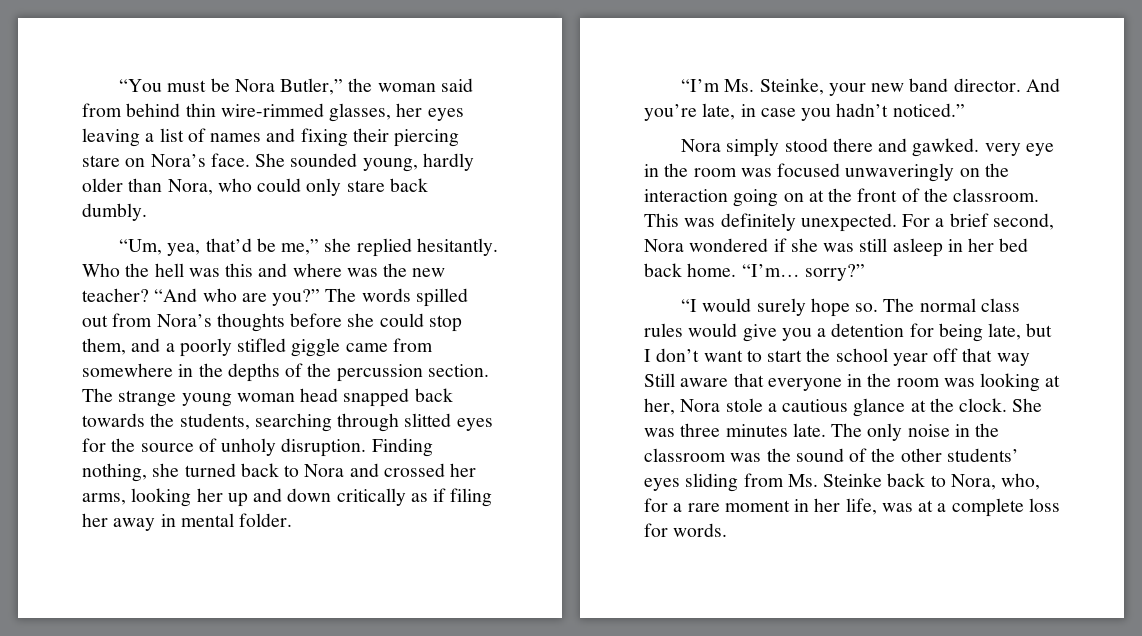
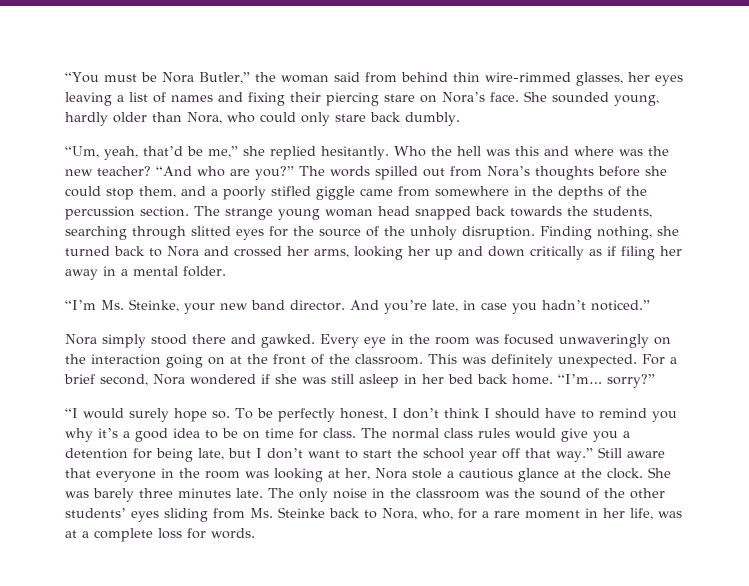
- “Um, yea, that’d be me,” she replied hesitantly.
+ “Um, yeah, that’d be me,” she replied hesitantly.
- The strange young woman head snapped back towards the students, searching through slitted eyes for the source of unholy disruption.
+ The strange young woman head snapped back towards the students, searching through slitted eyes for the source of the unholy disruption.
- Finding nothing, she turned back to Nora and crossed her arms, looking her up and down critically as if filing her away in mental folder.
+ Finding nothing, she turned back to Nora and crossed her arms, looking her up and down critically as if filing her away in a mental folder.
- Nora simply stood there and gawked. very eye in the room was focused unwaveringly on the interaction going on at the front of the classroom.
+ Nora simply stood there and gawked. Every eye in the room was focused unwaveringly on the interaction going on at the front of the classroom.
+ To be perfectly honest, I don’t think I should have to remind you why it’s a good idea to be on time for class.
- The normal class rules would give you a detention for being late, but I don’t want to start the school year off that way Still aware that everyone in the room was looking at her, Nora stole a cautious glance at the clock.
+ The normal class rules would give you a detention for being late, but I don’t want to start the school year off that way.” Still aware that everyone in the room was looking at her, Nora stole a cautious glance at the clock.
- She was three minutes late.
+ She was barely three minutes late.

